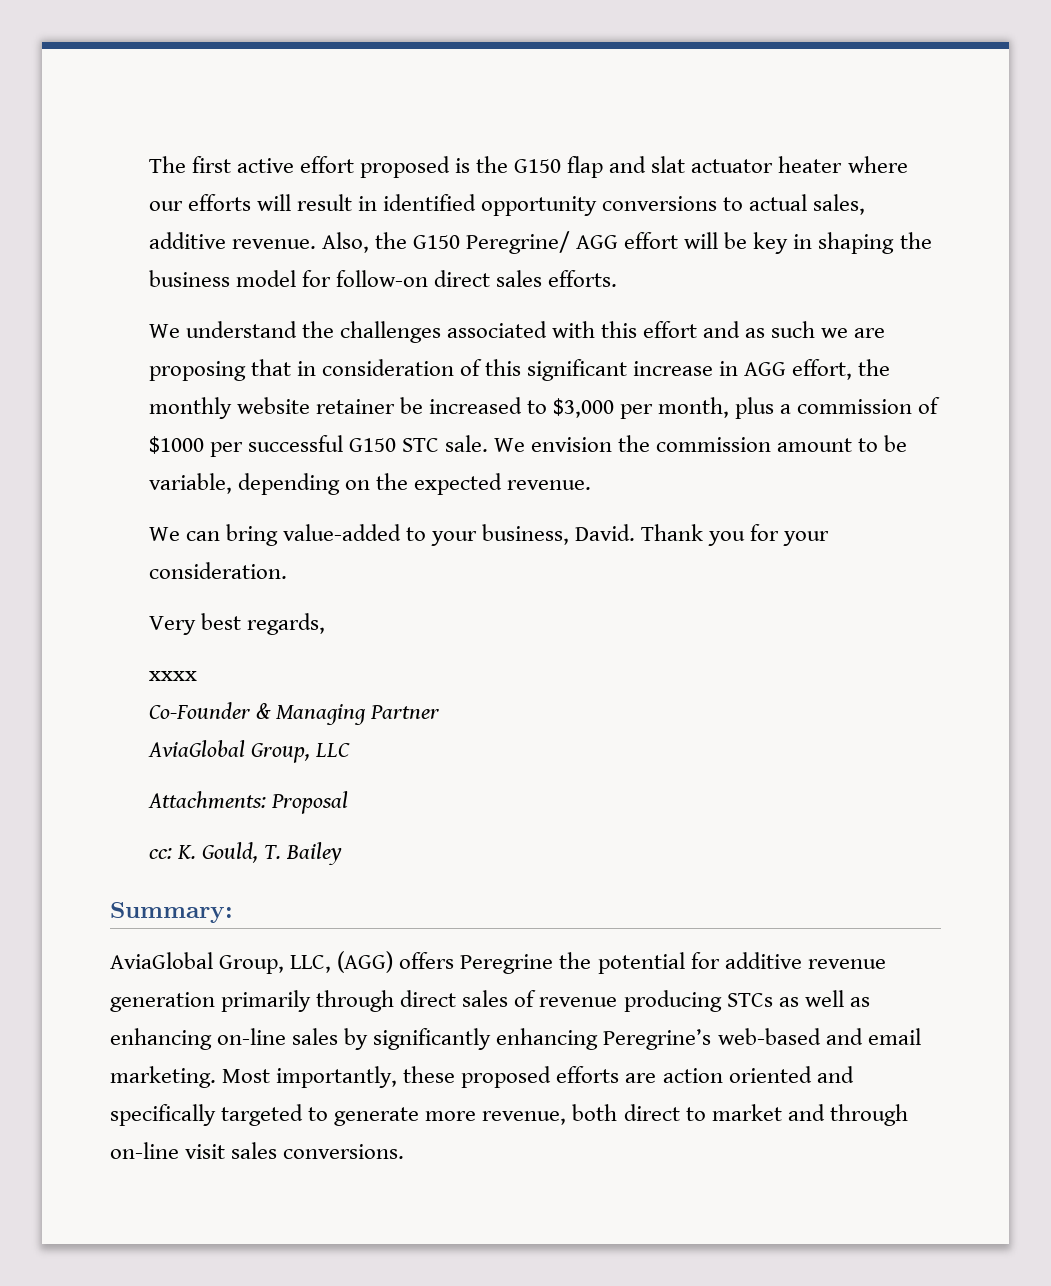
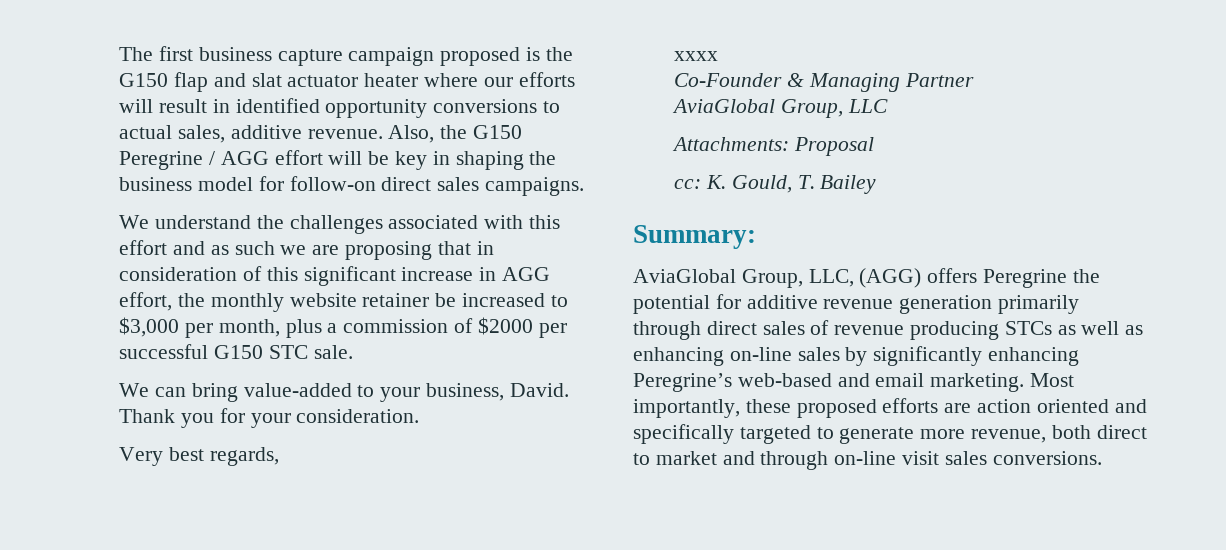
- The first active effort proposed is the G150 flap and slat actuator heater where our efforts will result in identified opportunity conversions to actual sales, additive revenue.
+ The first business capture campaign proposed is the G150 flap and slat actuator heater where our efforts will result in identified opportunity conversions to actual sales, additive revenue.
- Also, the G150 Peregrine/ AGG effort will be key in shaping the business model for follow-on direct sales efforts.
+ Also, the G150 Peregrine / AGG effort will be key in shaping the business model for follow-on direct sales campaigns.
- We understand the challenges associated with this effort and as such we are proposing that in consideration of this significant increase in AGG effort, the monthly website retainer be increased to $3,000 per month, plus a commission of $1000 per successful G150 STC sale. We envision the commission amount to be variable, depending on the expected revenue.
+ We understand the challenges associated with this effort and as such we are proposing that in consideration of this significant increase in AGG effort, the monthly website retainer be increased to $3,000 per month, plus a commission of $2000 per successful G150 STC sale.

